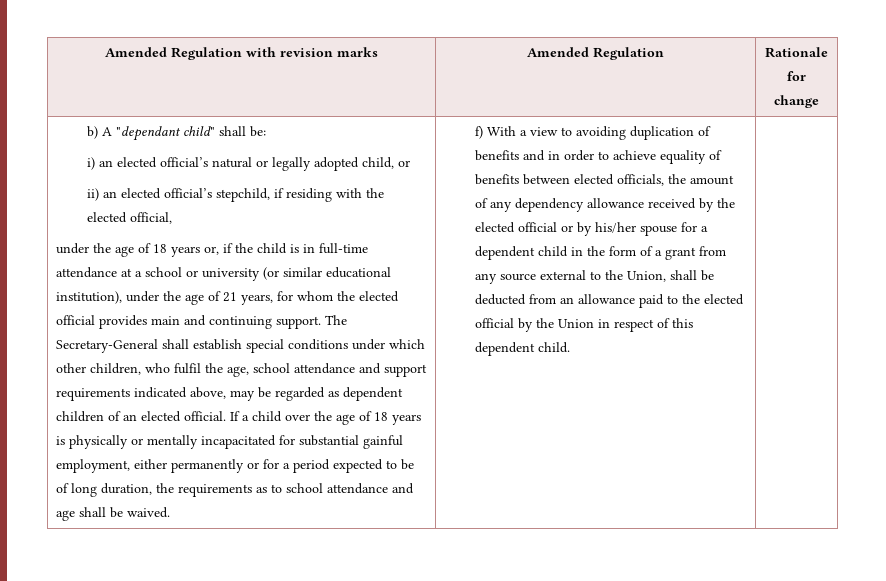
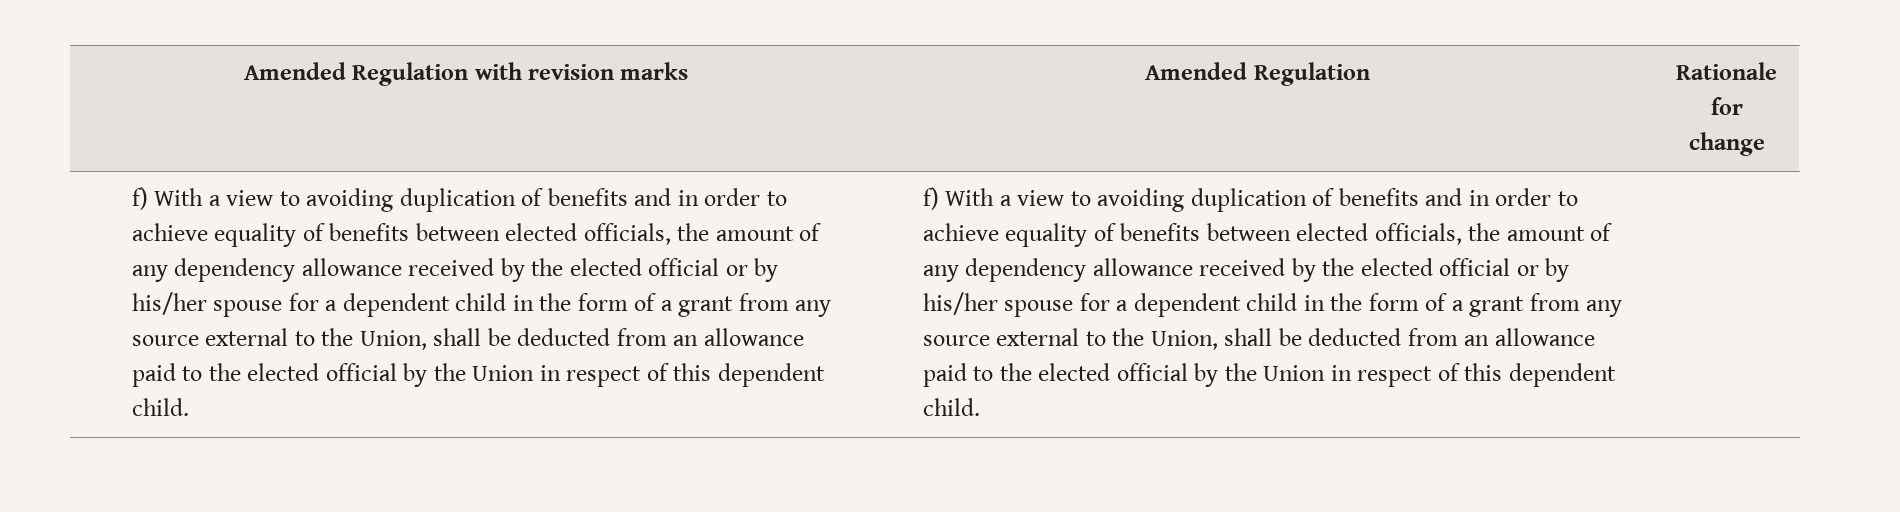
  Amended Regulation with revision marks | Amended Regulation | Rationale for change
- b) A "dependant child" shall be:
- i) an elected official’s natural or legally adopted child, or
- ii) an elected official’s stepchild, if residing with the elected official,
- under the age of 18 years or, if the child is in full-time attendance at a school or university (or similar educational institution), under the age of 21 years, for whom the elected official provides main and continuing support. The Secretary-General shall establish special conditions under which other children, who fulfil the age, school attendance and support requirements indicated above, may be regarded as dependent children of an elected official. If a child over the age of 18 years is physically or mentally incapacitated for substantial gainful employment, either permanently or for a period expected to be of long duration, the requirements as to school attendance and age shall be waived.
+ f) With a view to avoiding duplication of benefits and in order to achieve equality of benefits between elected officials, the amount of any dependency allowance received by the elected official or by his/her spouse for a dependent child in the form of a grant from any source external to the Union, shall be deducted from an allowance paid to the elected official by the Union in respect of this dependent child.

